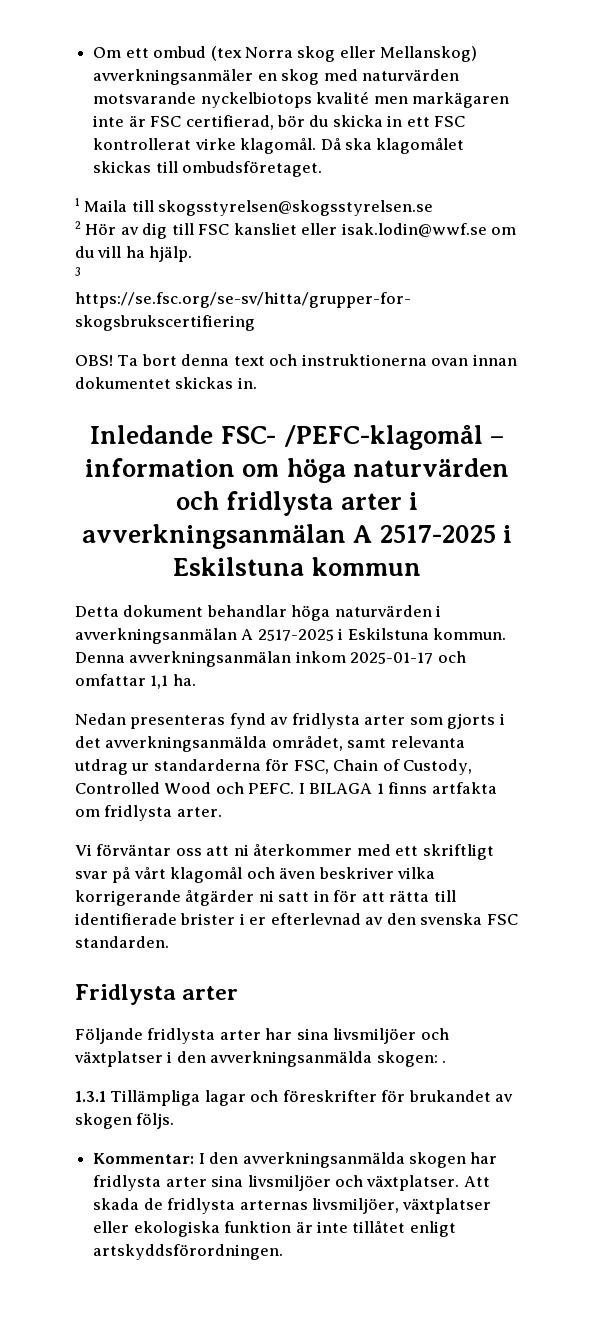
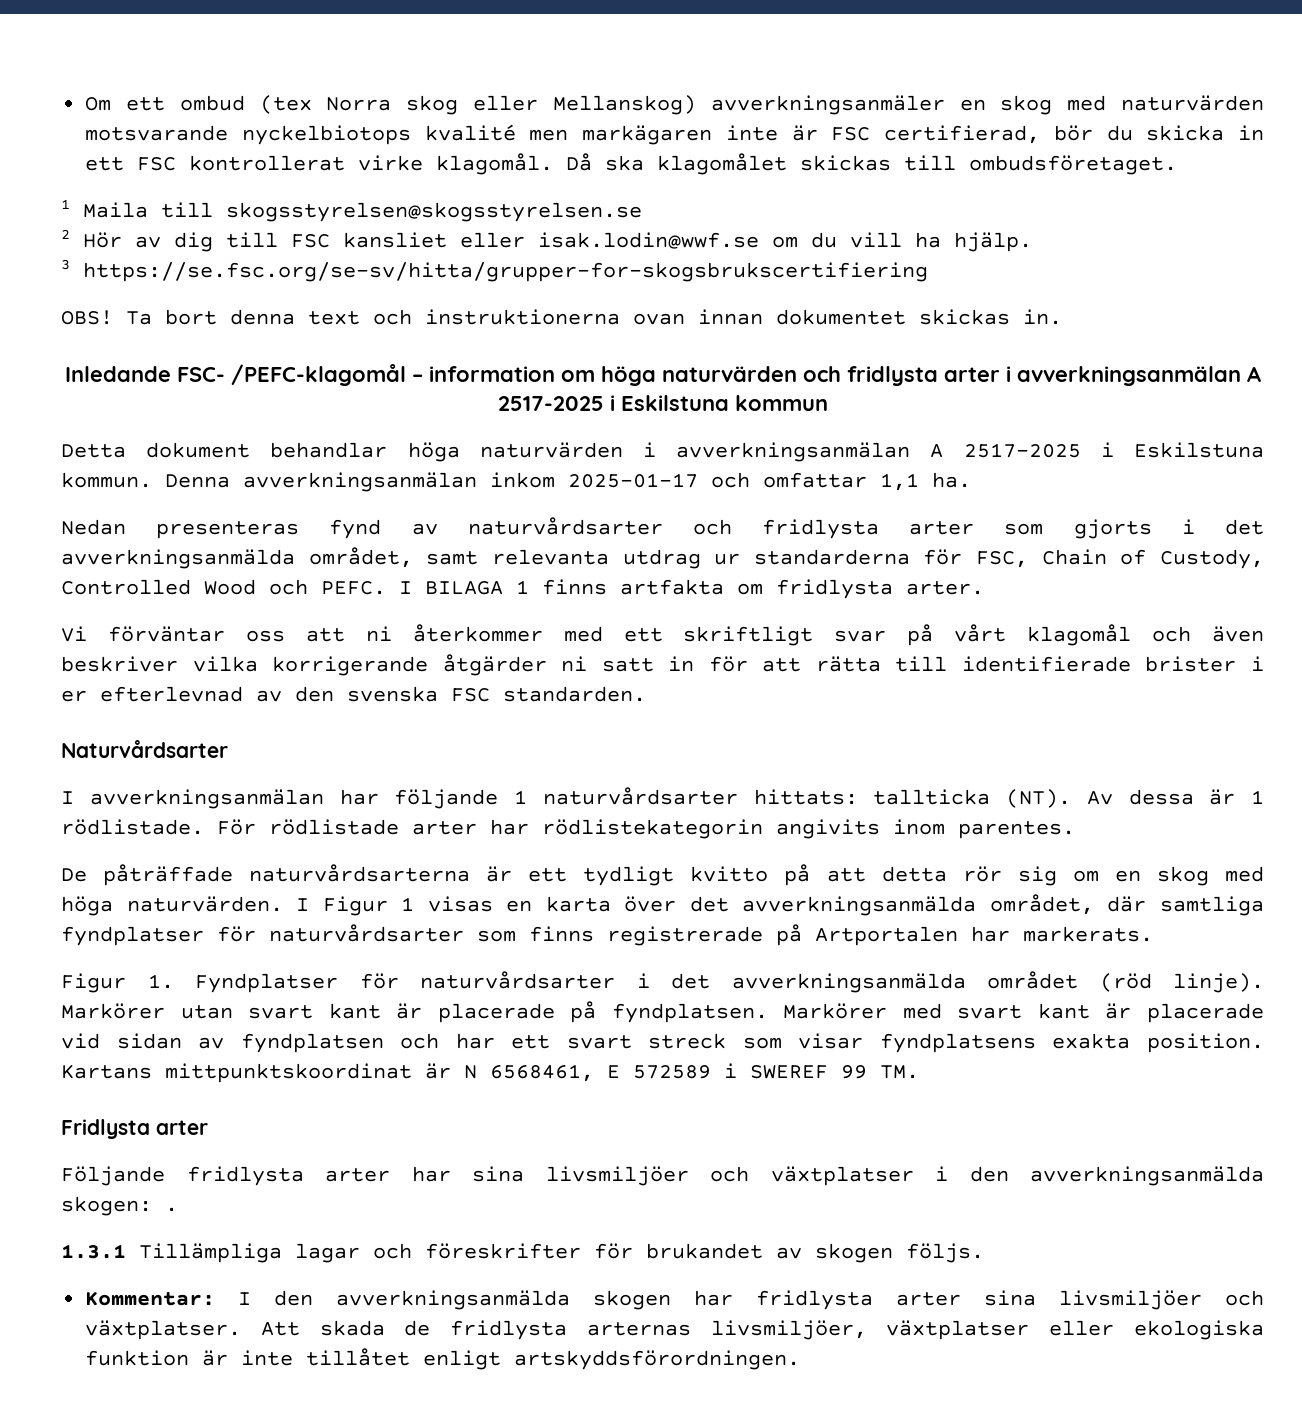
- Nedan presenteras fynd av fridlysta arter som gjorts i det avverkningsanmälda området, samt relevanta utdrag ur standarderna för FSC, Chain of Custody, Controlled Wood och PEFC.
+ Nedan presenteras fynd av naturvårdsarter och fridlysta arter som gjorts i det avverkningsanmälda området, samt relevanta utdrag ur standarderna för FSC, Chain of Custody, Controlled Wood och PEFC.
+ Naturvårdsarter
+ I avverkningsanmälan har följande 1 naturvårdsarter hittats: tallticka (NT). Av dessa är 1 rödlistade. För rödlistade arter har rödlistekategorin angivits inom parentes.
+ De påträffade naturvårdsarterna är ett tydligt kvitto på att detta rör sig om en skog med höga naturvärden. I Figur 1 visas en karta över det avverkningsanmälda området, där samtliga fyndplatser för naturvårdsarter som finns registrerade på Artportalen har markerats.
+ Figur 1. Fyndplatser för naturvårdsarter i det avverkningsanmälda området (röd linje). Markörer utan svart kant är placerade på fyndplatsen. Markörer med svart kant är placerade vid sidan av fyndplatsen och har ett svart streck som visar fyndplatsens exakta position. Kartans mittpunktskoordinat är N 6568461, E 572589 i SWEREF 99 TM.

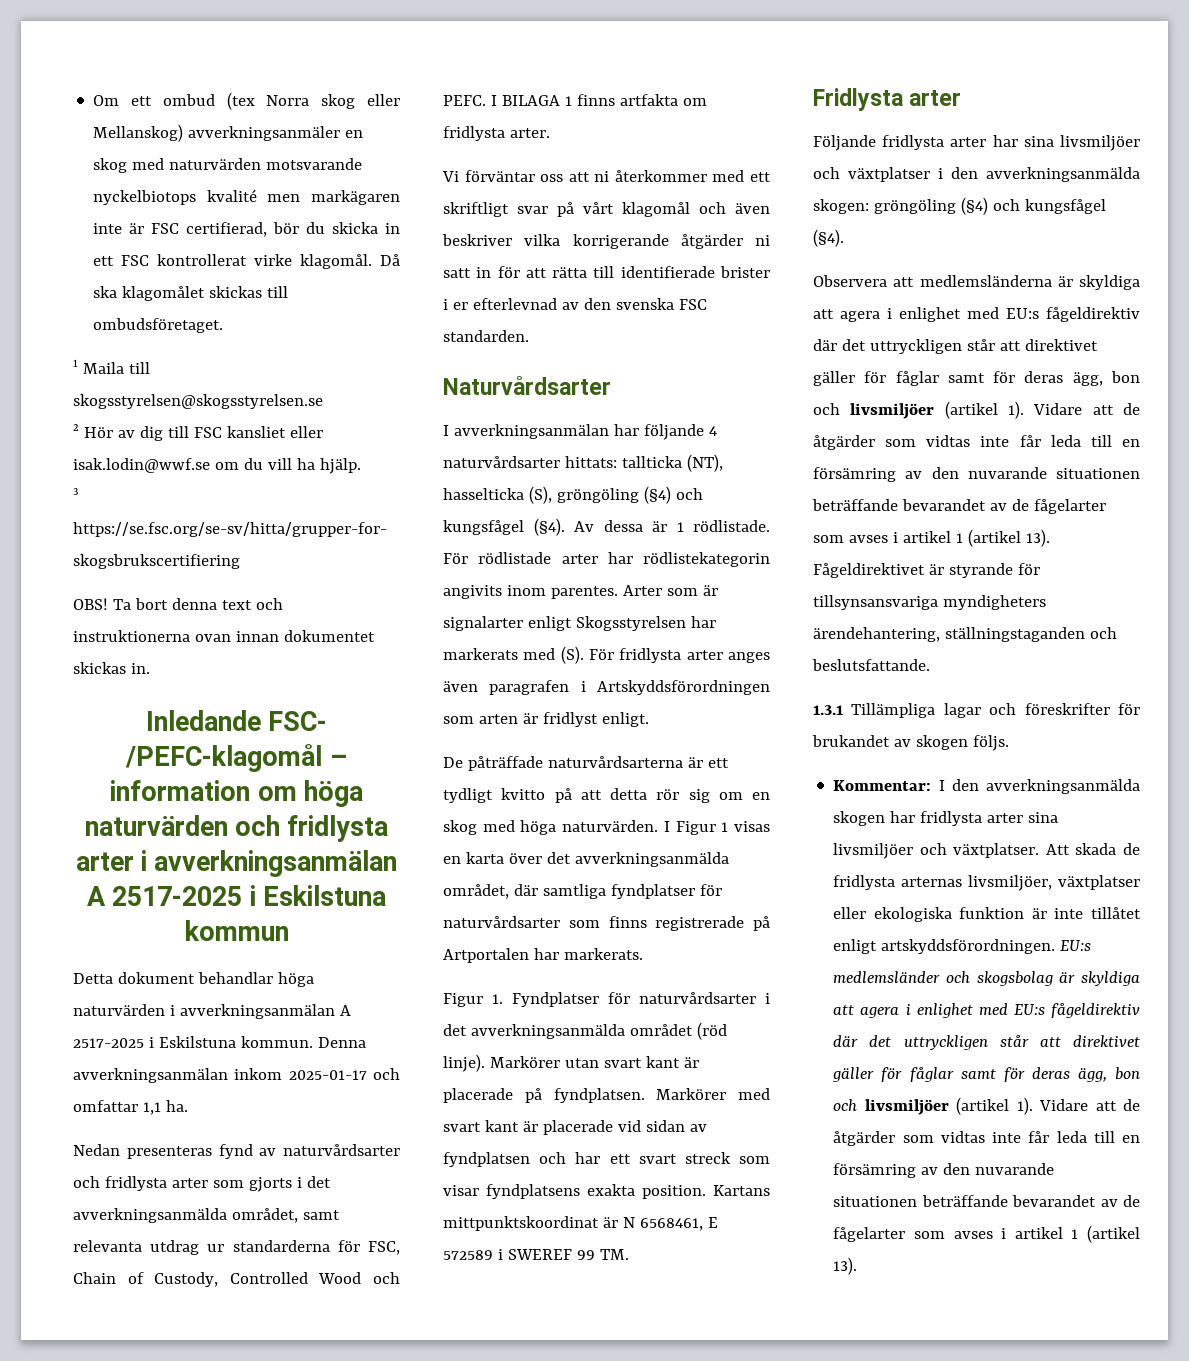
- I avverkningsanmälan har följande 1 naturvårdsarter hittats: tallticka (NT). Av dessa är 1 rödlistade.
+ I avverkningsanmälan har följande 4 naturvårdsarter hittats: tallticka (NT), hasselticka (S), gröngöling (§4) och kungsfågel (§4). Av dessa är 1 rödlistade.
+ Arter som är signalarter enligt Skogsstyrelsen har markerats med (S). För fridlysta arter anges även paragrafen i Artskyddsförordningen som arten är fridlyst enligt.
- Följande fridlysta arter har sina livsmiljöer och växtplatser i den avverkningsanmälda skogen: .
+ Följande fridlysta arter har sina livsmiljöer och växtplatser i den avverkningsanmälda skogen: gröngöling (§4) och kungsfågel (§4).
+ Observera att medlemsländerna är skyldiga att agera i enlighet med EU:s fågeldirektiv där det uttryckligen står att direktivet gäller för fåglar samt för deras ägg, bon och livsmiljöer (artikel 1). Vidare att de åtgärder som vidtas inte får leda till en försämring av den nuvarande situationen beträffande bevarandet av de fågelarter som avses i artikel 1 (artikel 13). Fågeldirektivet är styrande för tillsynsansvariga myndigheters ärendehantering, ställningstaganden och beslutsfattande.
+ EU:s medlemsländer och skogsbolag är skyldiga att agera i enlighet med EU:s fågeldirektiv där det uttryckligen står att direktivet gäller för fåglar samt för deras ägg, bon och livsmiljöer (artikel 1). Vidare att de åtgärder som vidtas inte får leda till en försämring av den nuvarande situationen beträffande bevarandet av de fågelarter som avses i artikel 1 (artikel 13).

